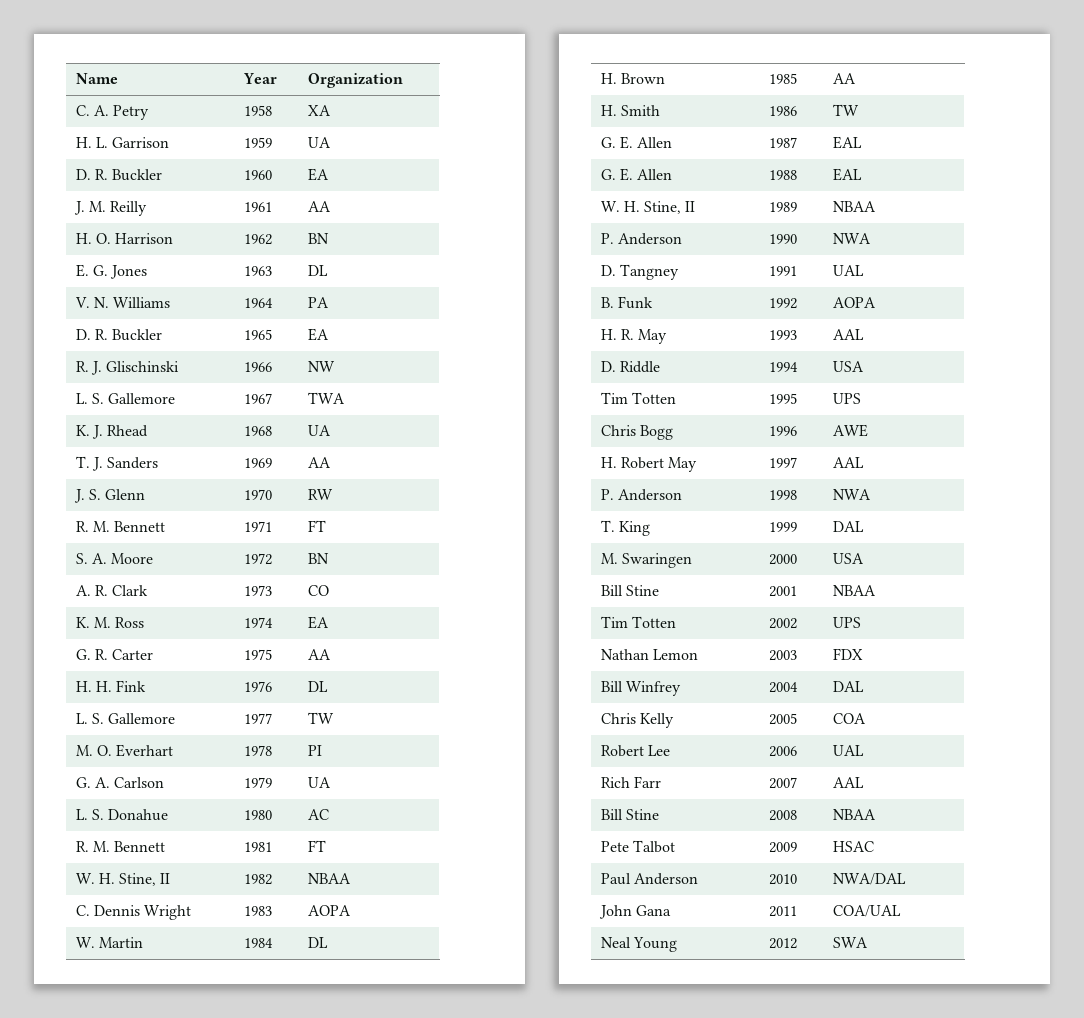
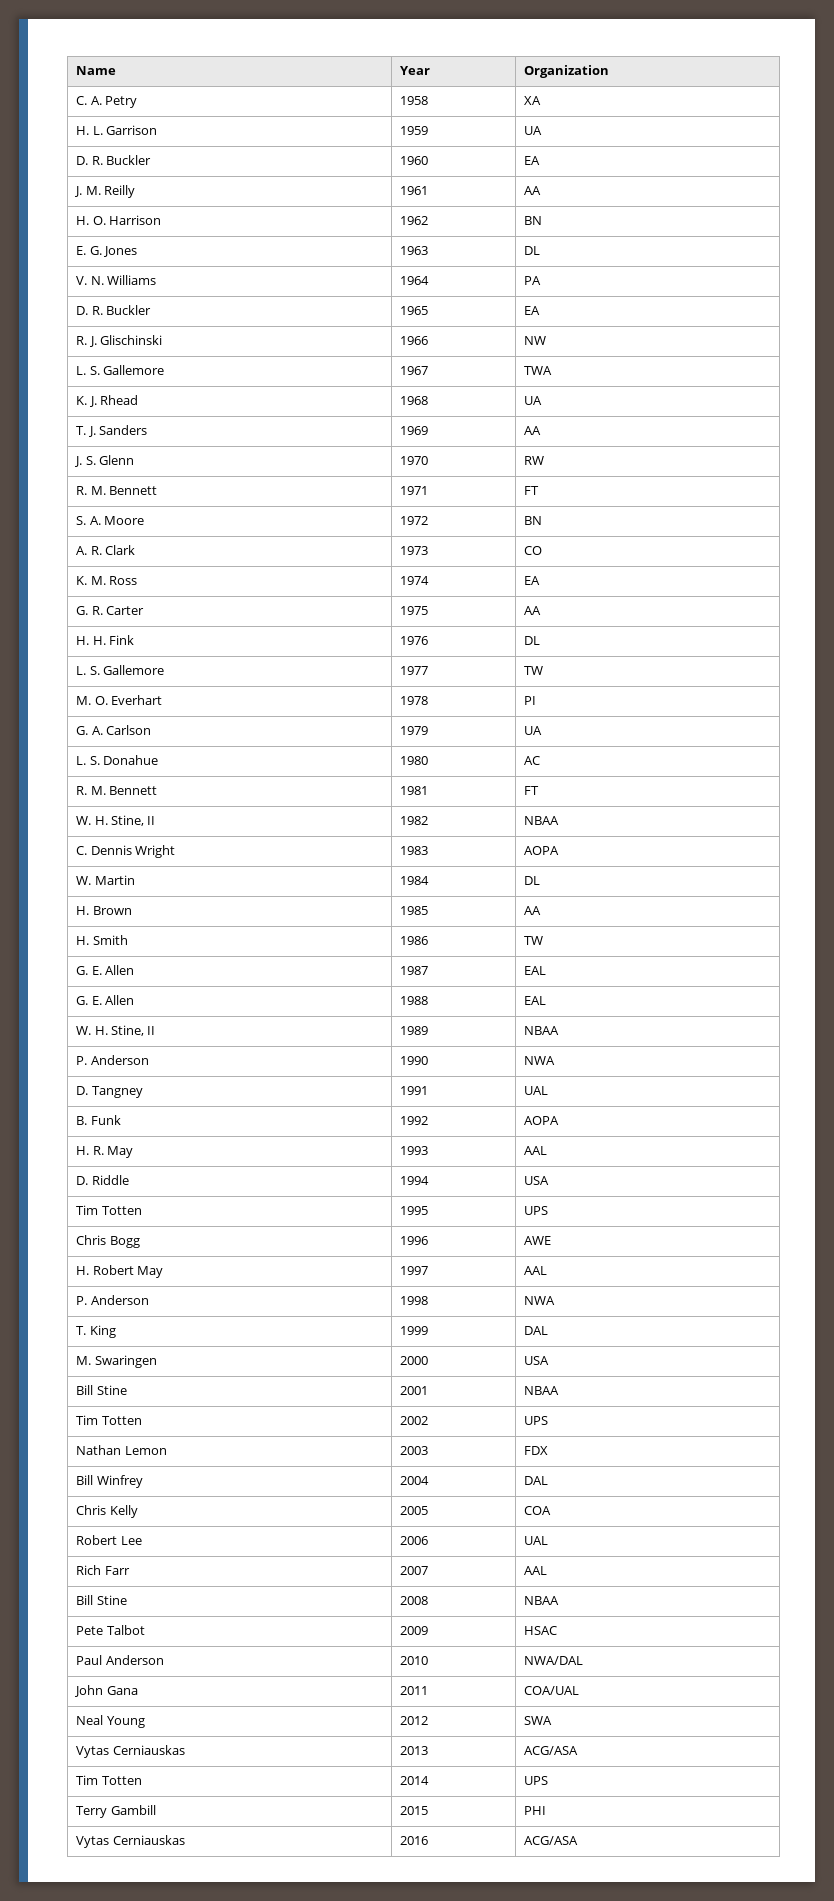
+ Vytas Cerniauskas | 2013 | ACG/ASA
+ Tim Totten | 2014 | UPS
+ Terry Gambill | 2015 | PHI
+ Vytas Cerniauskas | 2016 | ACG/ASA

